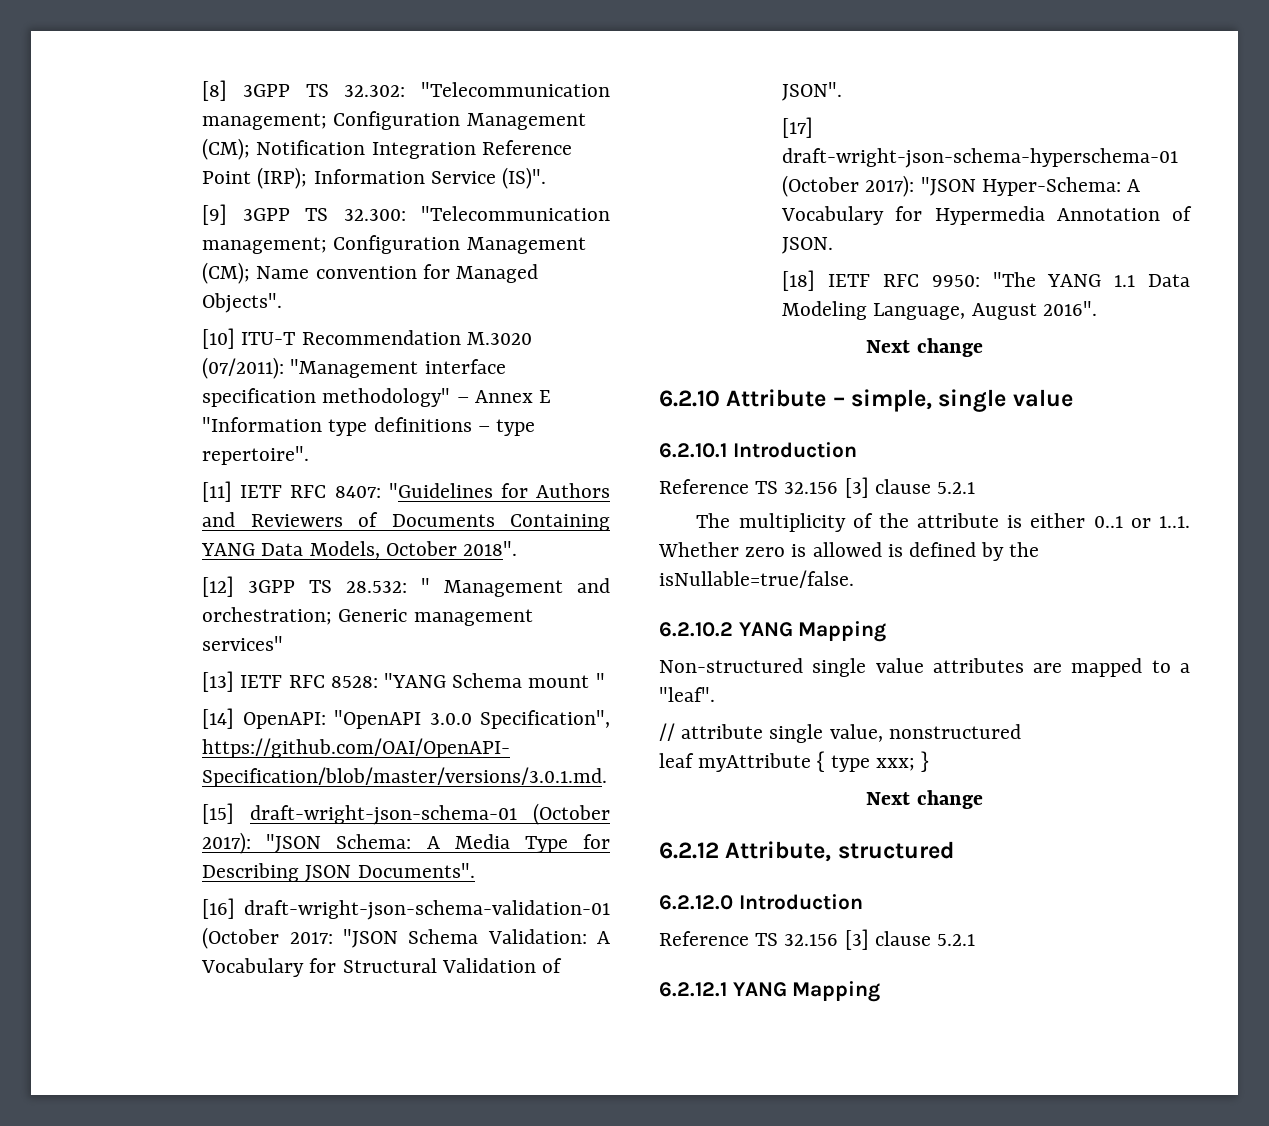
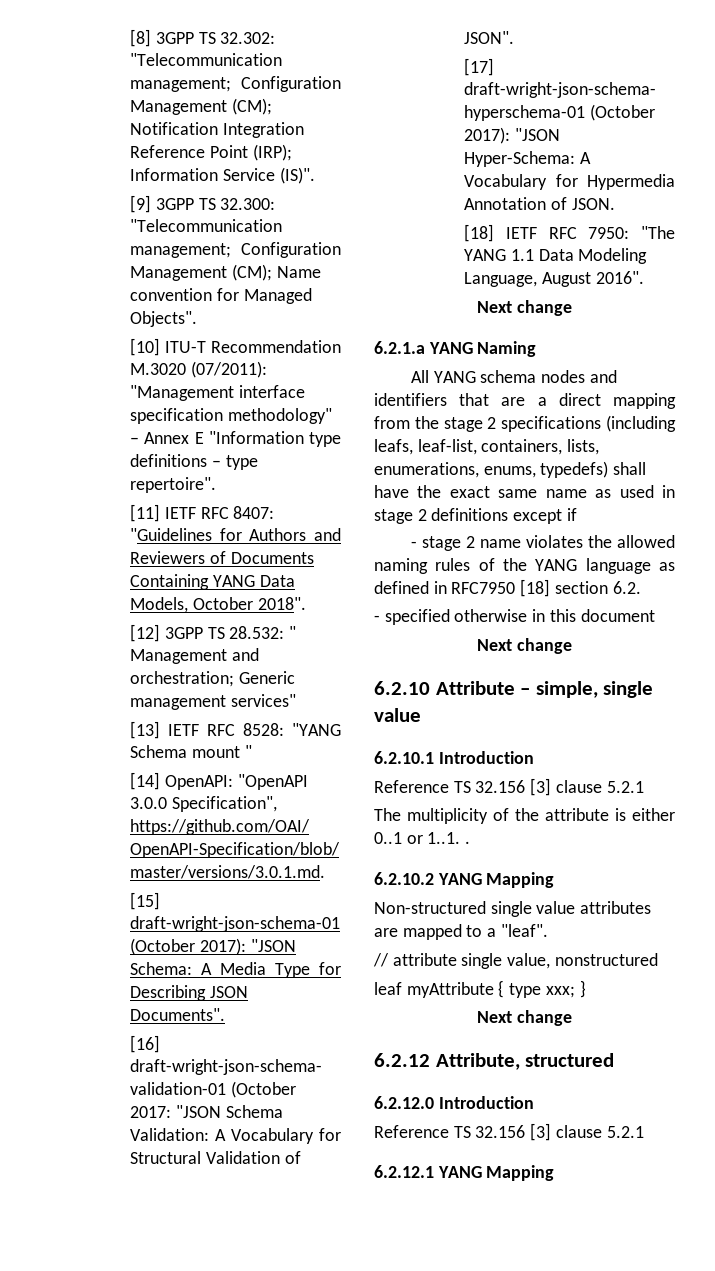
- [18] IETF RFC 9950: "The YANG 1.1 Data Modeling Language, August 2016".
+ [18] IETF RFC 7950: "The YANG 1.1 Data Modeling Language, August 2016".
+ 6.2.1.a YANG Naming
+ All YANG schema nodes and identifiers that are a direct mapping from the stage 2 specifications (including leafs, leaf-list, containers, lists, enumerations, enums, typedefs) shall have the exact same name as used in stage 2 definitions except if
+ - stage 2 name violates the allowed naming rules of the YANG language as defined in RFC7950 [18] section 6.2.
+ - specified otherwise in this document
+ Next change
- The multiplicity of the attribute is either 0..1 or 1..1. Whether zero is allowed is defined by the isNullable=true/false.
+ The multiplicity of the attribute is either 0..1 or 1..1. .

